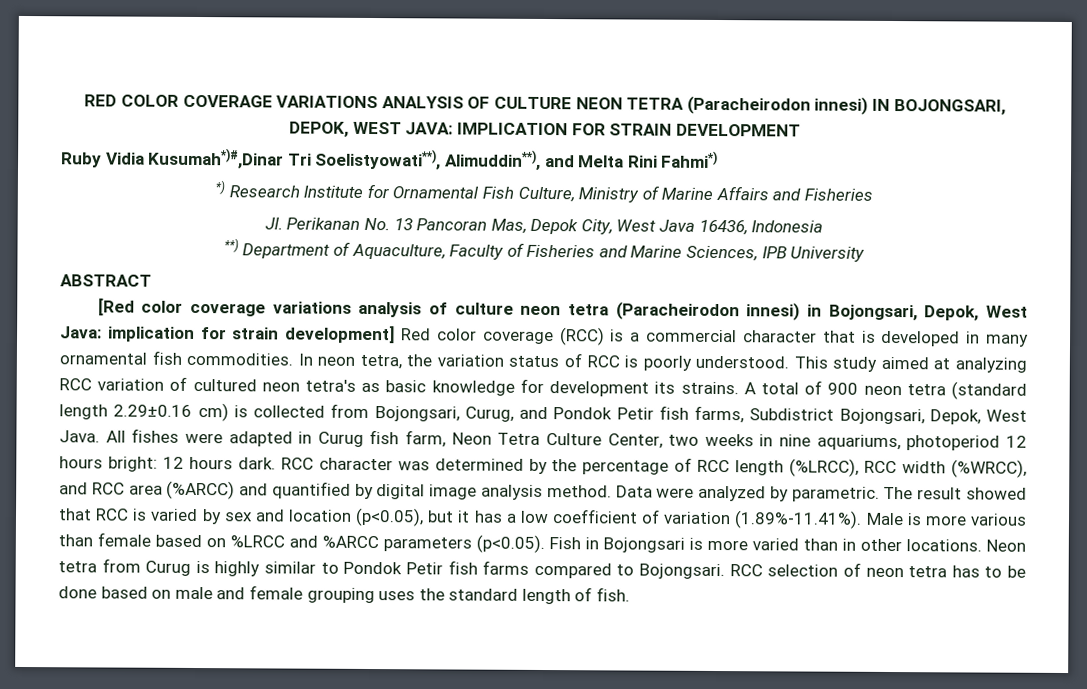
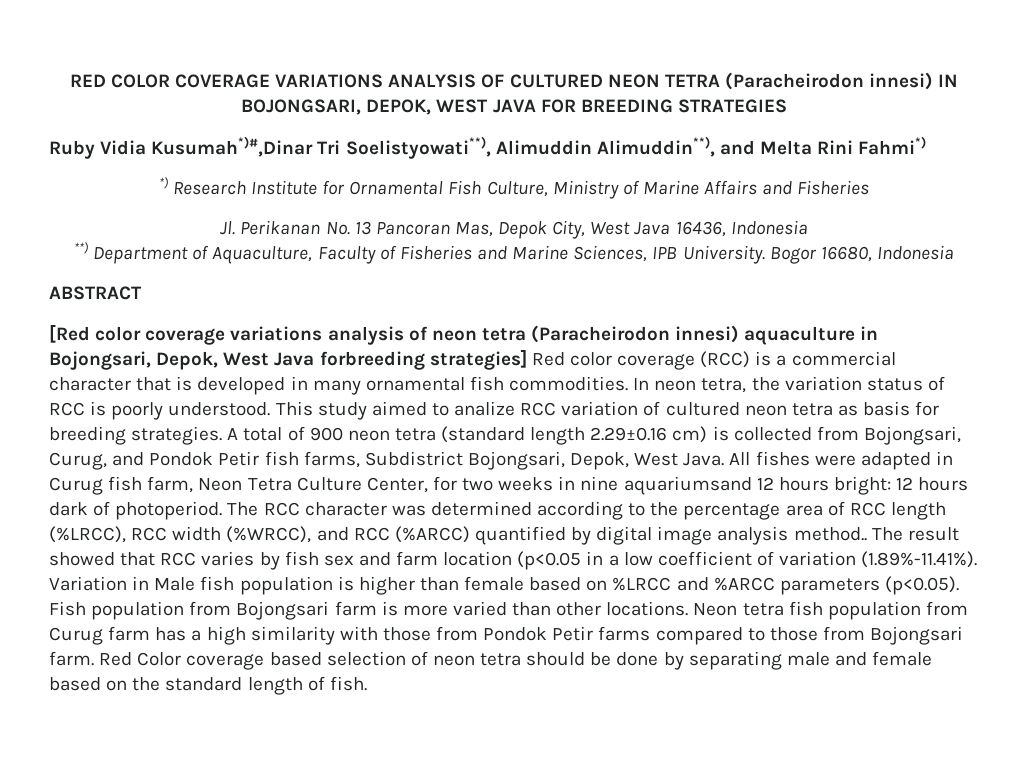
- RED COLOR COVERAGE VARIATIONS ANALYSIS OF CULTURE NEON TETRA (Paracheirodon innesi) IN BOJONGSARI, DEPOK, WEST JAVA: IMPLICATION FOR STRAIN DEVELOPMENT
+ RED COLOR COVERAGE VARIATIONS ANALYSIS OF CULTURED NEON TETRA (Paracheirodon innesi) IN BOJONGSARI, DEPOK, WEST JAVA FOR BREEDING STRATEGIES
- Ruby Vidia Kusumah*)#,Dinar Tri Soelistyowati**), Alimuddin**), and Melta Rini Fahmi*)
+ Ruby Vidia Kusumah*)#,Dinar Tri Soelistyowati**), Alimuddin Alimuddin**), and Melta Rini Fahmi*)
- **) Department of Aquaculture, Faculty of Fisheries and Marine Sciences, IPB University
+ **) Department of Aquaculture, Faculty of Fisheries and Marine Sciences, IPB University. Bogor 16680, Indonesia
- [Red color coverage variations analysis of culture neon tetra (Paracheirodon innesi) in Bojongsari, Depok, West Java: implication for strain development] Red color coverage (RCC) is a commercial character that is developed in many ornamental fish commodities.
+ [Red color coverage variations analysis of neon tetra (Paracheirodon innesi) aquaculture in Bojongsari, Depok, West Java forbreeding strategies] Red color coverage (RCC) is a commercial character that is developed in many ornamental fish commodities.
- This study aimed at analyzing RCC variation of cultured neon tetra's as basic knowledge for development its strains.
+ This study aimed to analize RCC variation of cultured neon tetra as basis for breeding strategies.
- All fishes were adapted in Curug fish farm, Neon Tetra Culture Center, two weeks in nine aquariums, photoperiod 12 hours bright: 12 hours dark. RCC character was determined by the percentage of RCC length (%LRCC), RCC width (%WRCC), and RCC area (%ARCC) and quantified by digital image analysis method. Data were analyzed by parametric.
+ All fishes were adapted in Curug fish farm, Neon Tetra Culture Center, for two weeks in nine aquariumsand 12 hours bright: 12 hours dark of photoperiod. The RCC character was determined according to the percentage area of RCC length (%LRCC), RCC width (%WRCC), and RCC (%ARCC) quantified by digital image analysis method..
- The result showed that RCC is varied by sex and location (p<0.05), but it has a low coefficient of variation (1.89%-11.41%). Male is more various than female based on %LRCC and %ARCC parameters (p<0.05). Fish in Bojongsari is more varied than in other locations.
+ The result showed that RCC varies by fish sex and farm location (p<0.05 in a low coefficient of variation (1.89%-11.41%). Variation in Male fish population is higher than female based on %LRCC and %ARCC parameters (p<0.05). Fish population from Bojongsari farm is more varied than other locations.
- Neon tetra from Curug is highly similar to Pondok Petir fish farms compared to Bojongsari. RCC selection of neon tetra has to be done based on male and female grouping uses the standard length of fish.
+ Neon tetra fish population from Curug farm has a high similarity with those from Pondok Petir farms compared to those from Bojongsari farm. Red Color coverage based selection of neon tetra should be done by separating male and female based on the standard length of fish.

